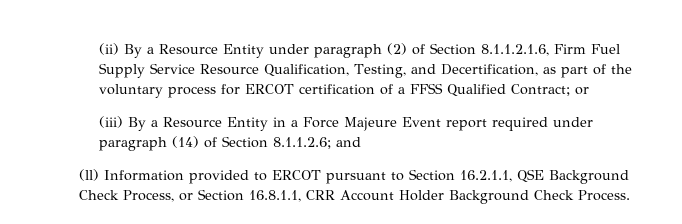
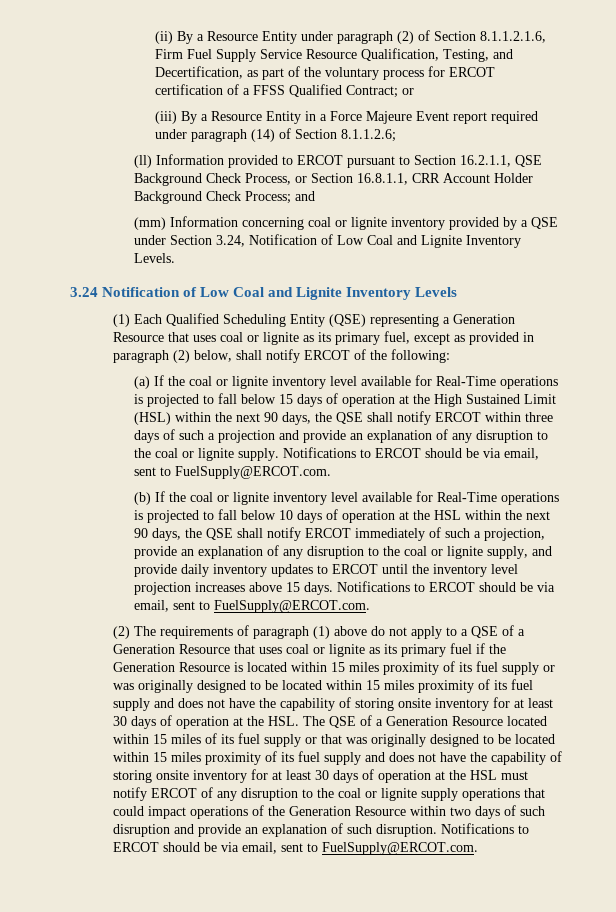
- (iii) By a Resource Entity in a Force Majeure Event report required under paragraph (14) of Section 8.1.1.2.6; and
+ (iii) By a Resource Entity in a Force Majeure Event report required under paragraph (14) of Section 8.1.1.2.6;
- (ll) Information provided to ERCOT pursuant to Section 16.2.1.1, QSE Background Check Process, or Section 16.8.1.1, CRR Account Holder Background Check Process.
+ (ll) Information provided to ERCOT pursuant to Section 16.2.1.1, QSE Background Check Process, or Section 16.8.1.1, CRR Account Holder Background Check Process; and
+ (mm) Information concerning coal or lignite inventory provided by a QSE under Section 3.24, Notification of Low Coal and Lignite Inventory Levels.
+ 3.24 Notification of Low Coal and Lignite Inventory Levels
+ (1) Each Qualified Scheduling Entity (QSE) representing a Generation Resource that uses coal or lignite as its primary fuel, except as provided in paragraph (2) below, shall notify ERCOT of the following:
+ (a) If the coal or lignite inventory level available for Real-Time operations is projected to fall below 15 days of operation at the High Sustained Limit (HSL) within the next 90 days, the QSE shall notify ERCOT within three days of such a projection and provide an explanation of any disruption to the coal or lignite supply. Notifications to ERCOT should be via email, sent to FuelSupply@ERCOT.com.
+ (b) If the coal or lignite inventory level available for Real-Time operations is projected to fall below 10 days of operation at the HSL within the next 90 days, the QSE shall notify ERCOT immediately of such a projection, provide an explanation of any disruption to the coal or lignite supply, and provide daily inventory updates to ERCOT until the inventory level projection increases above 15 days. Notifications to ERCOT should be via email, sent to FuelSupply@ERCOT.com.
+ (2) The requirements of paragraph (1) above do not apply to a QSE of a Generation Resource that uses coal or lignite as its primary fuel if the Generation Resource is located within 15 miles proximity of its fuel supply or was originally designed to be located within 15 miles proximity of its fuel supply and does not have the capability of storing onsite inventory for at least 30 days of operation at the HSL. The QSE of a Generation Resource located within 15 miles of its fuel supply or that was originally designed to be located within 15 miles proximity of its fuel supply and does not have the capability of storing onsite inventory for at least 30 days of operation at the HSL must notify ERCOT of any disruption to the coal or lignite supply operations that could impact operations of the Generation Resource within two days of such disruption and provide an explanation of such disruption. Notifications to ERCOT should be via email, sent to FuelSupply@ERCOT.com.

